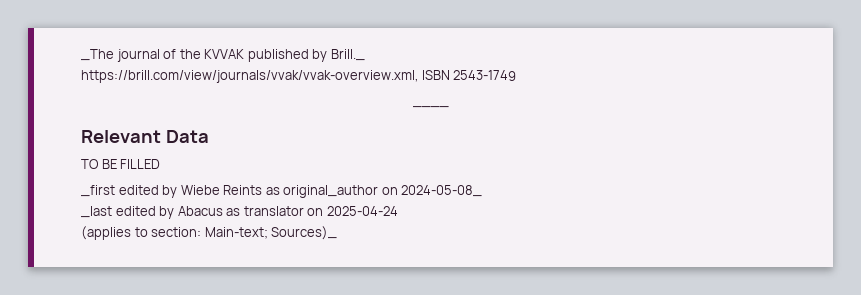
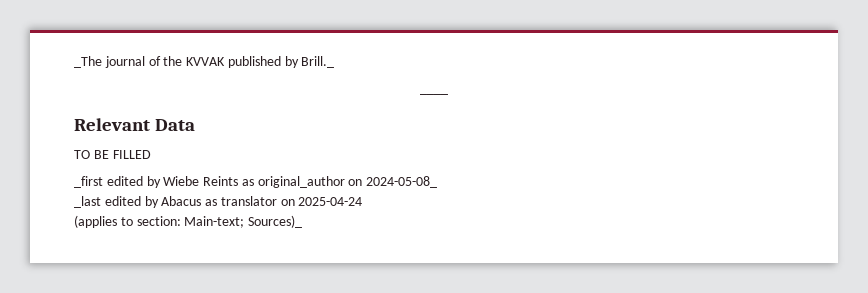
- https://brill.com/view/journals/vvak/vvak-overview.xml, ISBN 2543-1749

